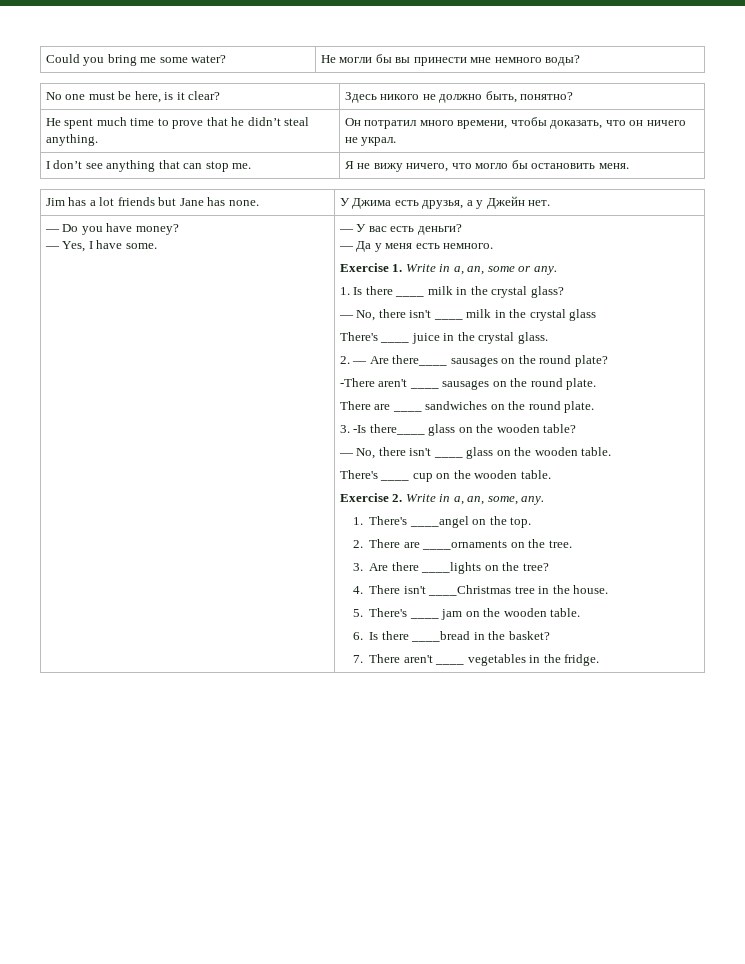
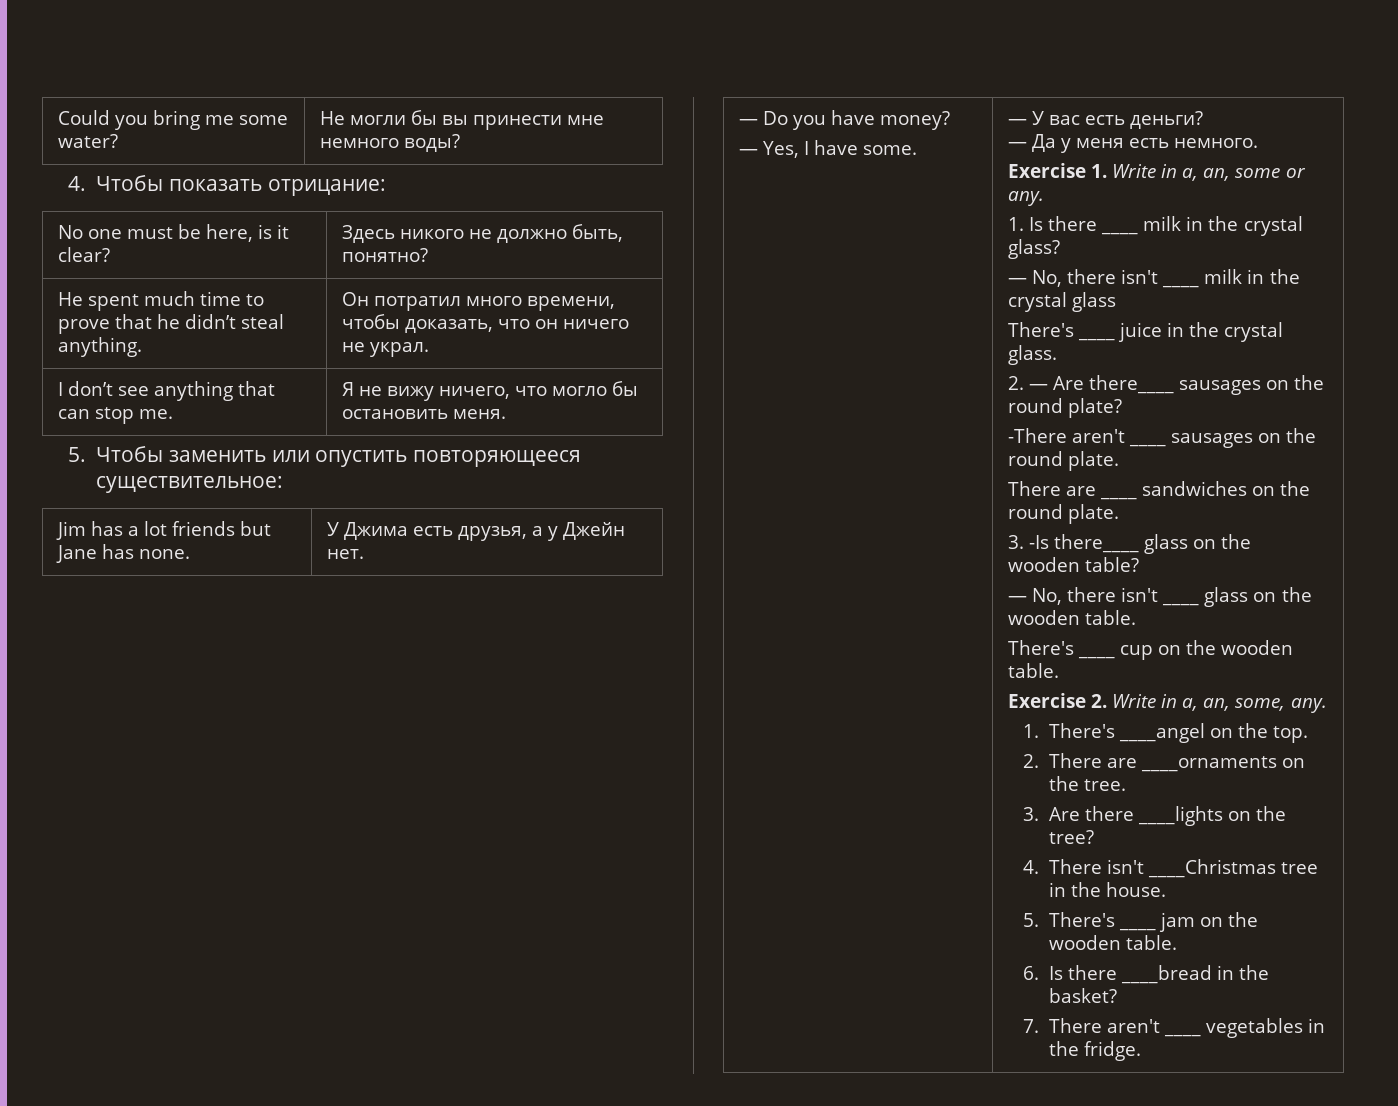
+ 4. Чтобы показать отрицание:
+ 5. Чтобы заменить или опустить повторяющееся существительное:

